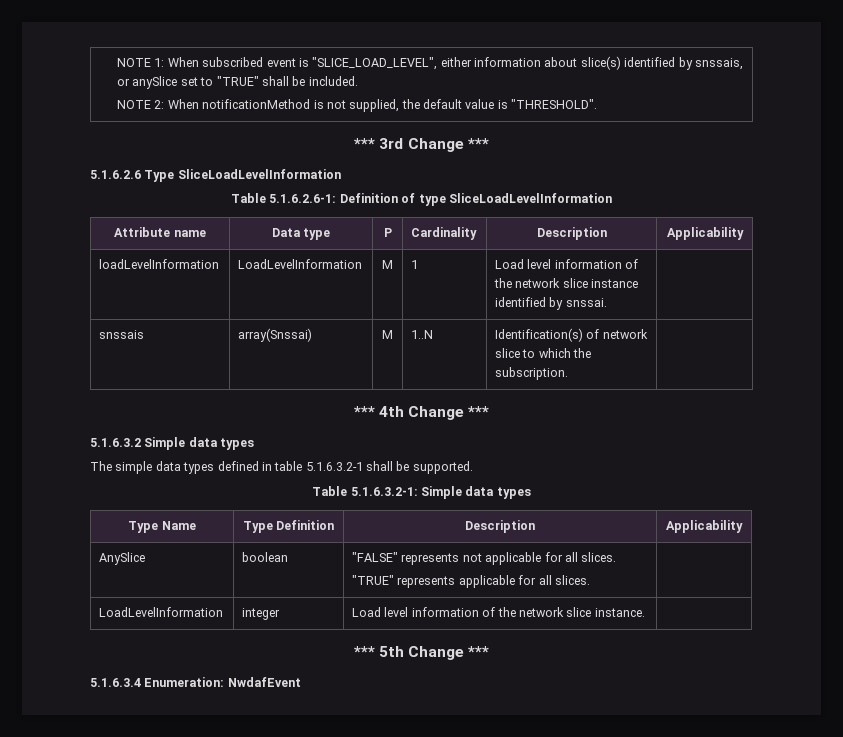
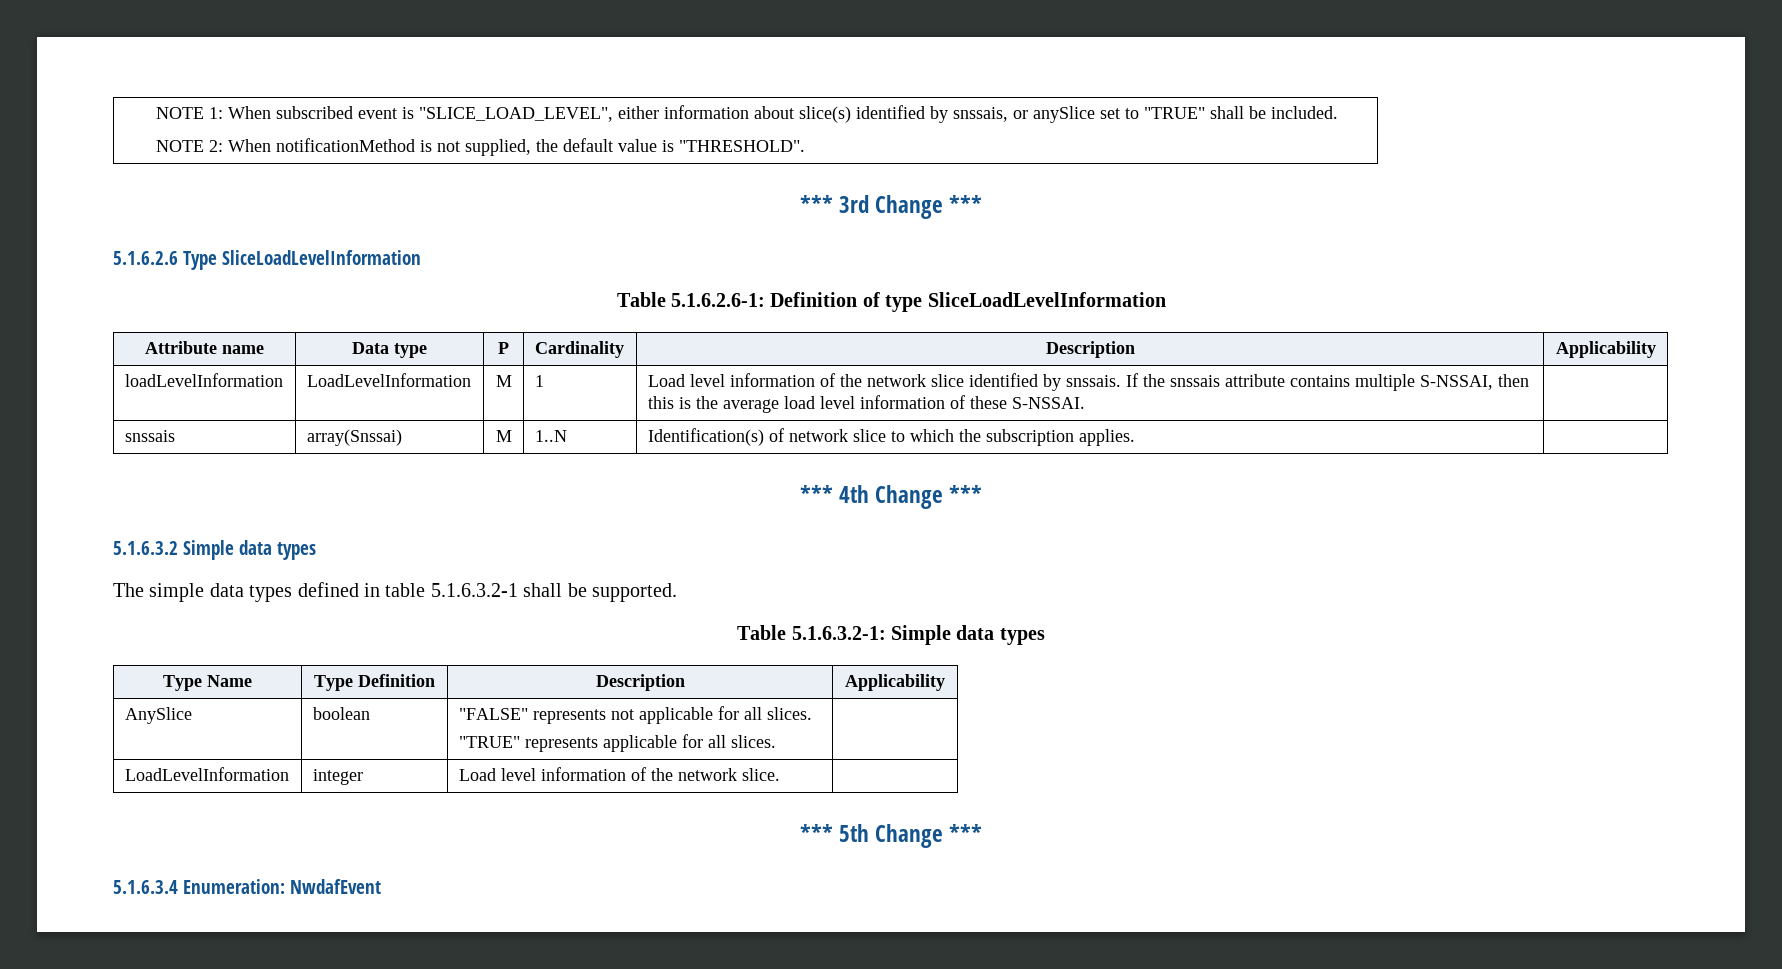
- loadLevelInformation | LoadLevelInformation | M | 1 | Load level information of the network slice instance identified by snssai. |
+ loadLevelInformation | LoadLevelInformation | M | 1 | Load level information of the network slice identified by snssais. If the snssais attribute contains multiple S-NSSAI, then this is the average load level information of these S-NSSAI. |
- snssais | array(Snssai) | M | 1..N | Identification(s) of network slice to which the subscription. |
+ snssais | array(Snssai) | M | 1..N | Identification(s) of network slice to which the subscription applies. |
- LoadLevelInformation | integer | Load level information of the network slice instance. |
+ LoadLevelInformation | integer | Load level information of the network slice. |

